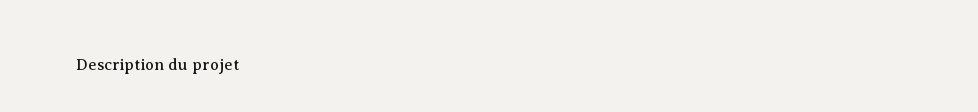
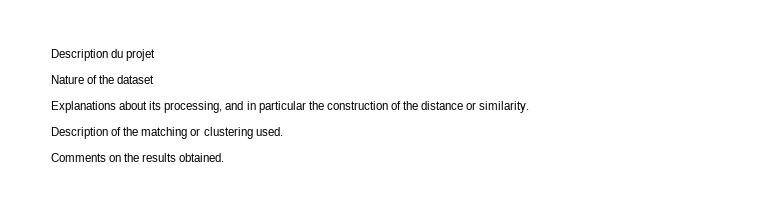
+ Nature of the dataset
+ Explanations about its processing, and in particular the construction of the distance or similarity.
+ Description of the matching or clustering used.
+ Comments on the results obtained.

